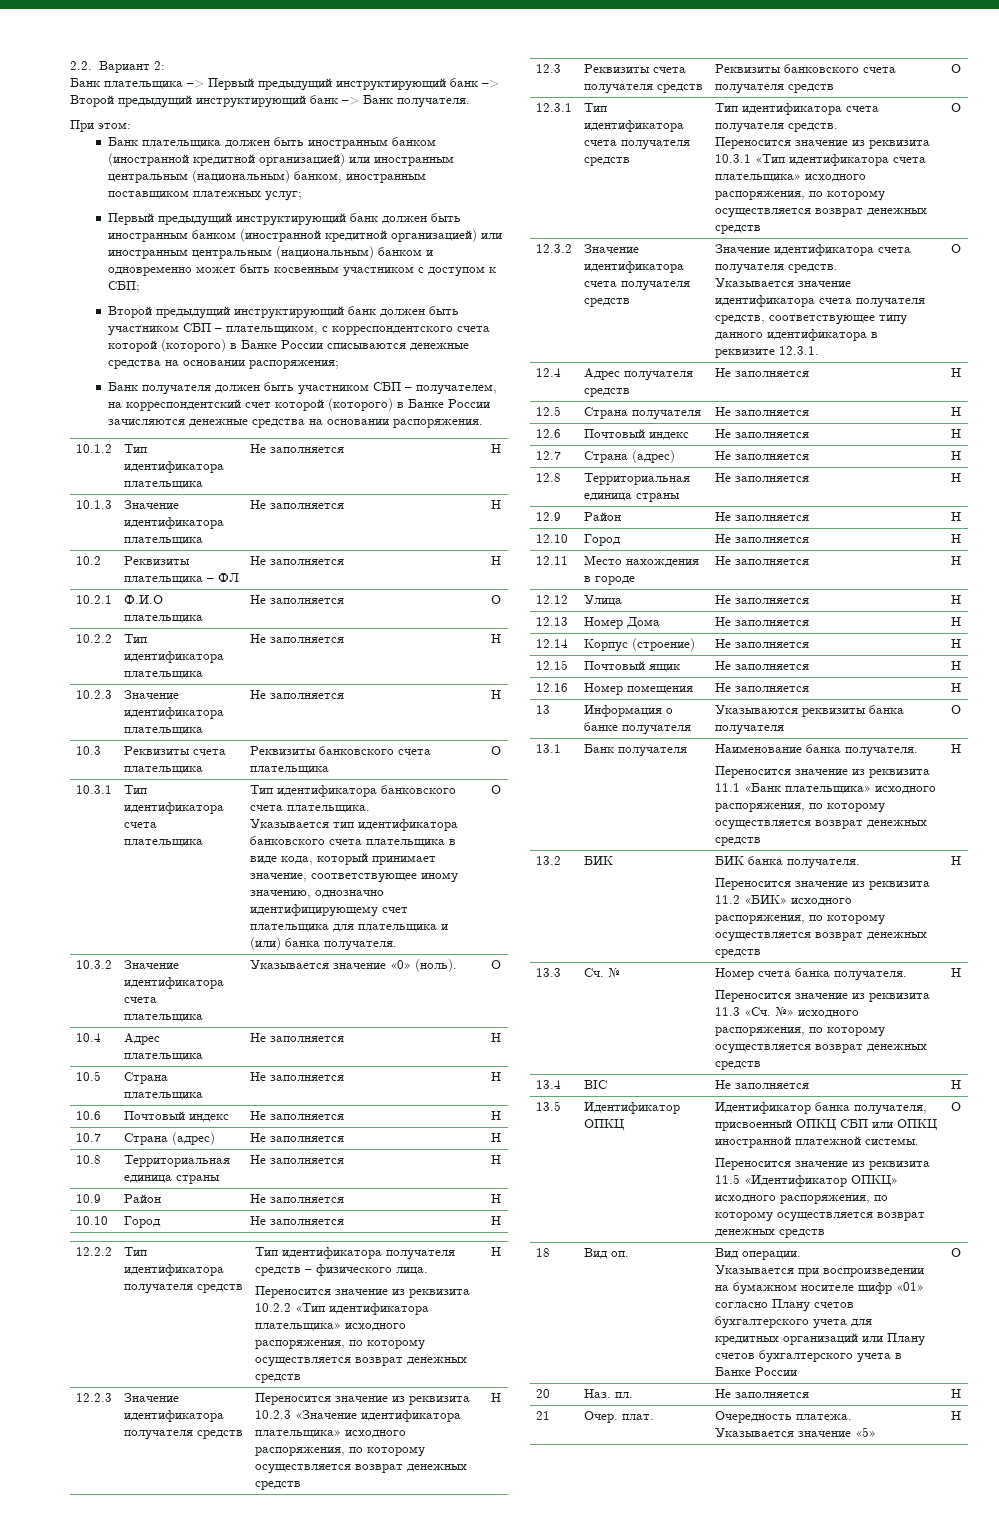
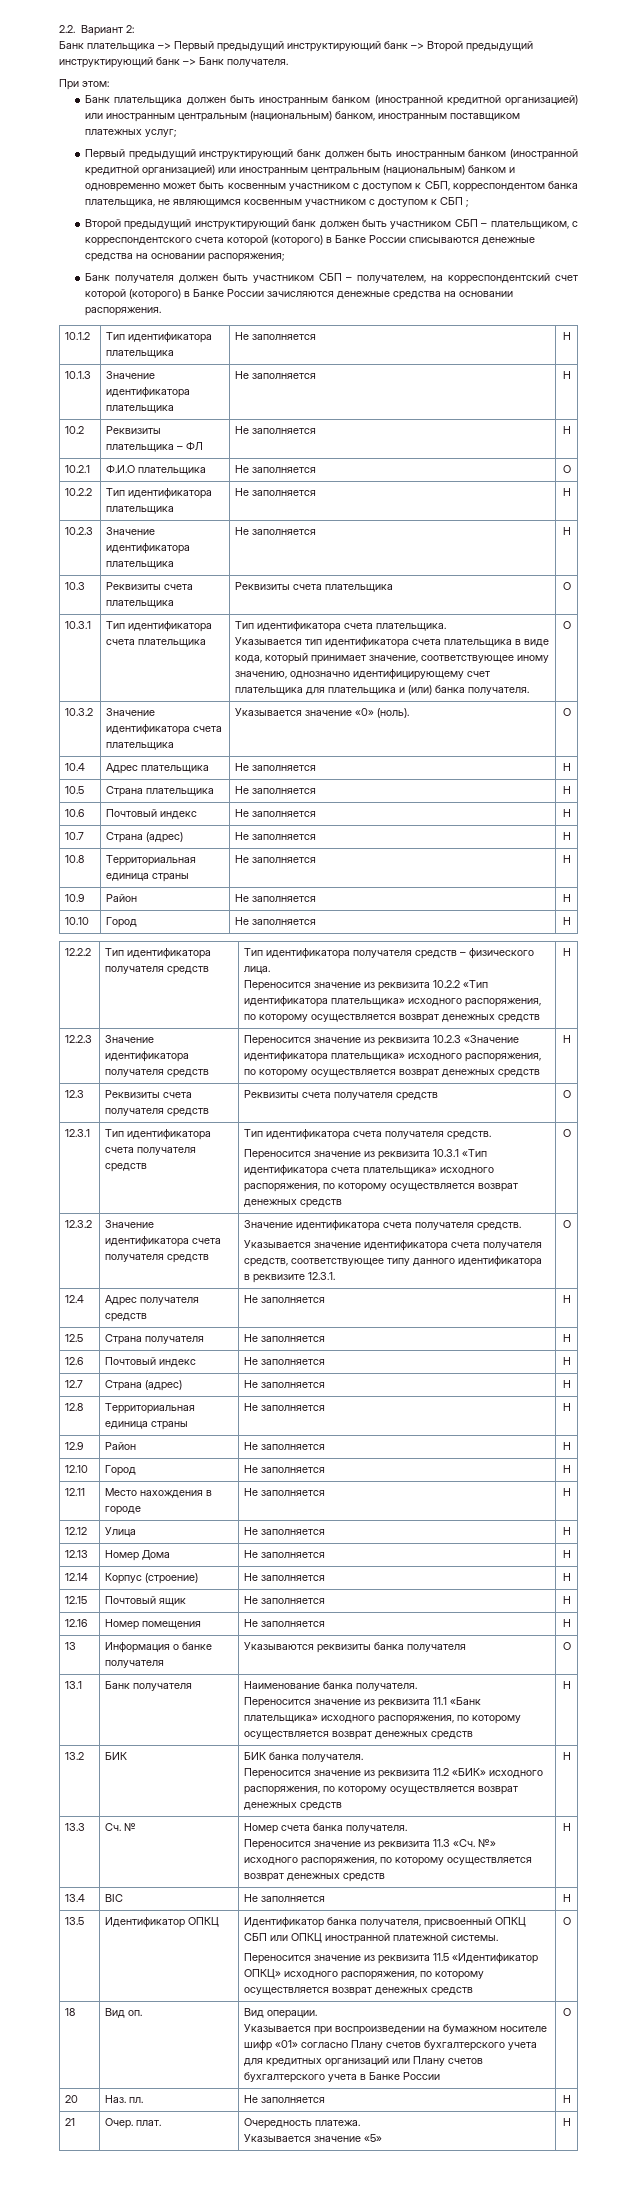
- Первый предыдущий инструктирующий банк должен быть иностранным банком (иностранной кредитной организацией) или иностранным центральным (национальным) банком и одновременно может быть косвенным участником с доступом к СБП;
+ Первый предыдущий инструктирующий банк должен быть иностранным банком (иностранной кредитной организацией) или иностранным центральным (национальным) банком и одновременно может быть косвенным участником с доступом к СБП, корреспондентом банка плательщика, не являющимся косвенным участником с доступом к СБП ;
- 10.3 | Реквизиты счета плательщика | Реквизиты банковского счета плательщика | О
+ 10.3 | Реквизиты счета плательщика | Реквизиты счета плательщика | О
- 10.3.1 | Тип идентификатора счета плательщика | Тип идентификатора банковского счета плательщика.
- Указывается тип идентификатора банковского счета плательщика в виде кода, который принимает значение, соответствующее иному значению, однозначно идентифицирующему счет плательщика для плательщика и (или) банка получателя. | О
+ 10.3.1 | Тип идентификатора счета плательщика | Тип идентификатора счета плательщика.
+ Указывается тип идентификатора счета плательщика в виде кода, который принимает значение, соответствующее иному значению, однозначно идентифицирующему счет плательщика для плательщика и (или) банка получателя. | О
- 12.3 | Реквизиты счета получателя средств | Реквизиты банковского счета получателя средств | О
+ 12.3 | Реквизиты счета получателя средств | Реквизиты счета получателя средств | О

